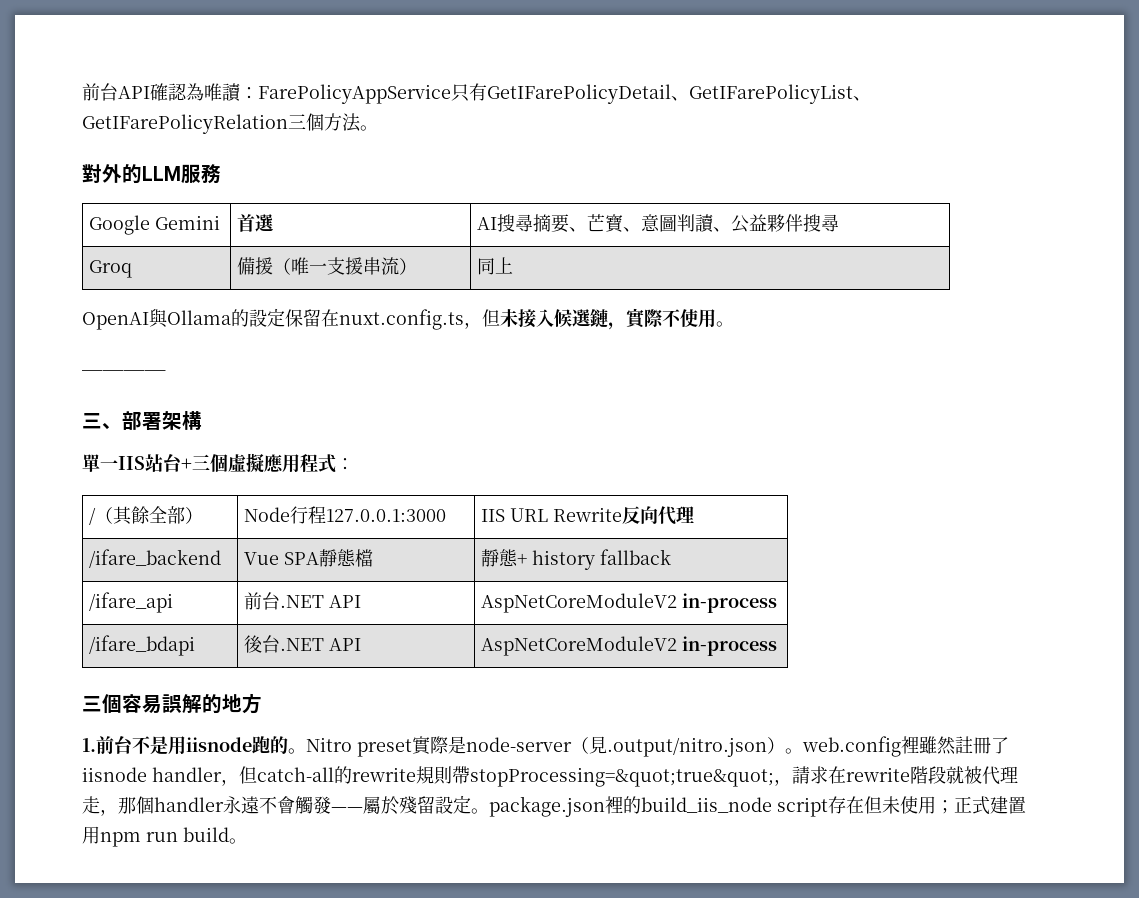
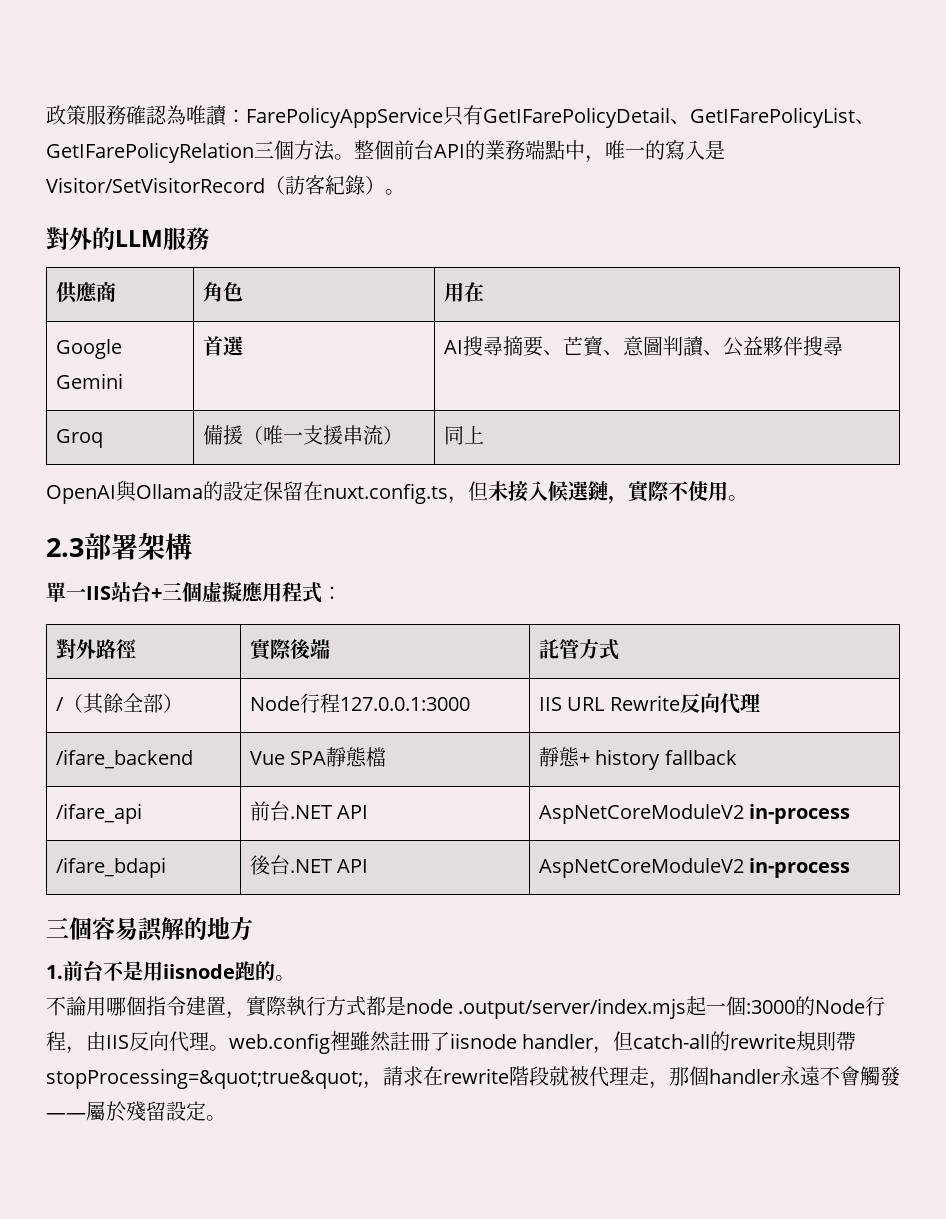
- 前台API確認為唯讀：FarePolicyAppService只有GetIFarePolicyDetail、GetIFarePolicyList、GetIFarePolicyRelation三個方法。
+ 政策服務確認為唯讀：FarePolicyAppService只有GetIFarePolicyDetail、GetIFarePolicyList、GetIFarePolicyRelation三個方法。整個前台API的業務端點中，唯一的寫入是Visitor/SetVisitorRecord（訪客紀錄）。
+ 供應商 | 角色 | 用在
- ────
- 三、部署架構
+ 2.3部署架構
+ 對外路徑 | 實際後端 | 託管方式
- 1.前台不是用iisnode跑的。Nitro preset實際是node-server（見.output/nitro.json）。web.config裡雖然註冊了iisnode handler，但catch-all的rewrite規則帶stopProcessing=&quot;true&quot;，請求在rewrite階段就被代理走，那個handler永遠不會觸發——屬於殘留設定。package.json裡的build_iis_node script存在但未使用；正式建置用npm run build。
+ 1.前台不是用iisnode跑的。
+ 不論用哪個指令建置，實際執行方式都是node .output/server/index.mjs起一個:3000的Node行程，由IIS反向代理。web.config裡雖然註冊了iisnode handler，但catch-all的rewrite規則帶stopProcessing=&quot;true&quot;，請求在rewrite階段就被代理走，那個handler永遠不會觸發——屬於殘留設定。

